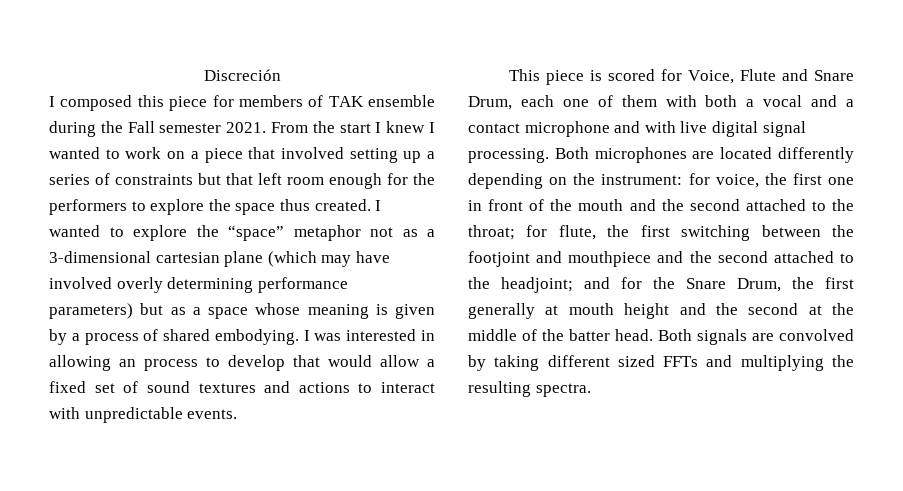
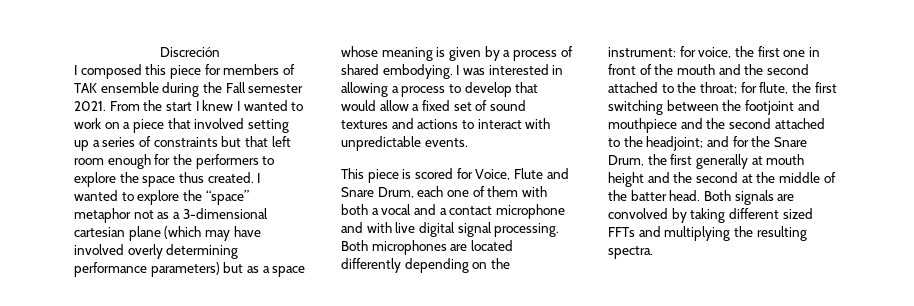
- I was interested in allowing an process to develop that would allow a fixed set of sound textures and actions to interact with unpredictable events.
+ I was interested in allowing a process to develop that would allow a fixed set of sound textures and actions to interact with unpredictable events.

